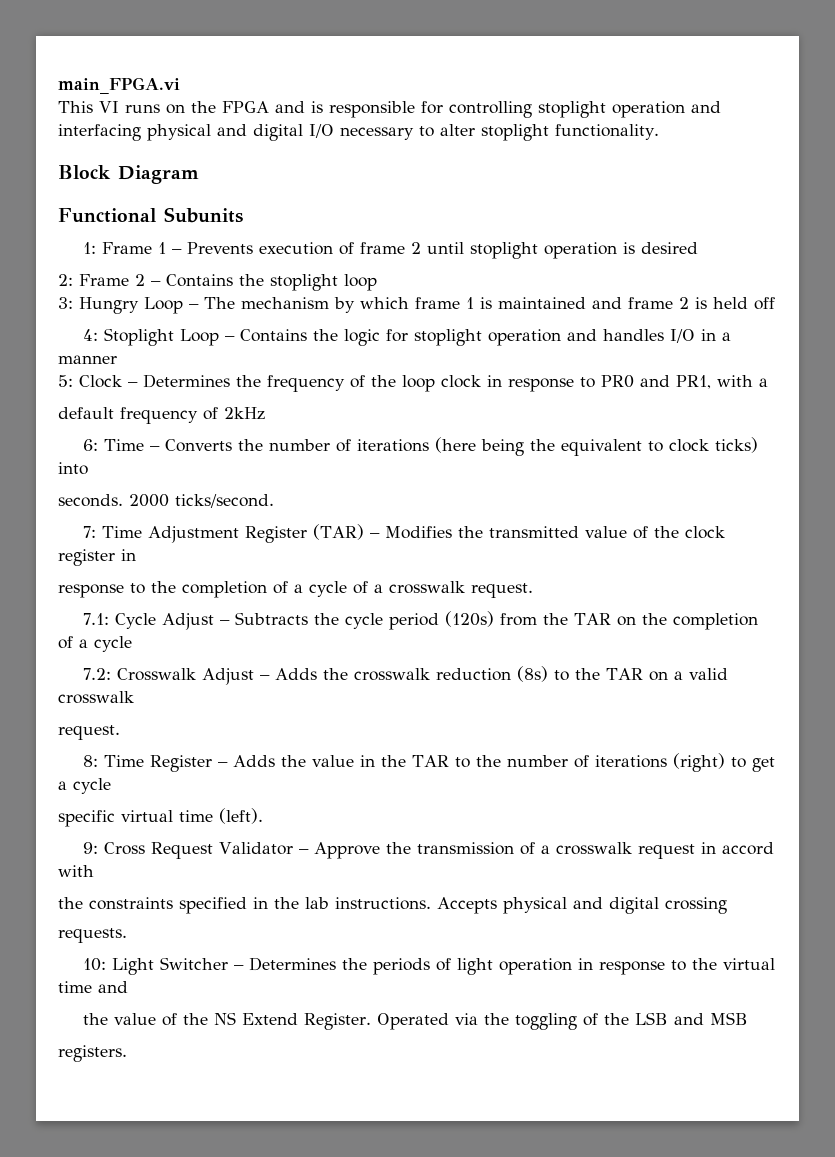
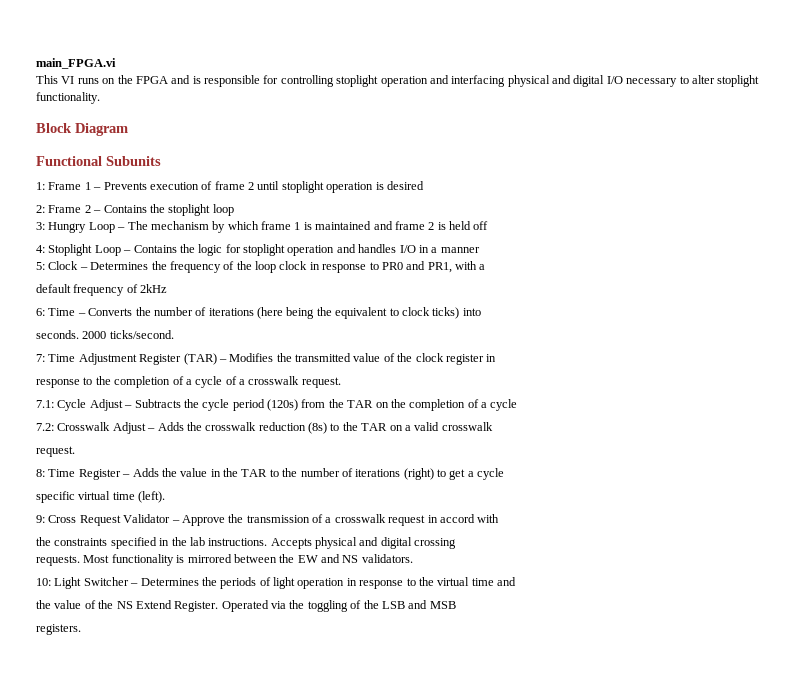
+ Most functionality is mirrored between the EW and NS validators.

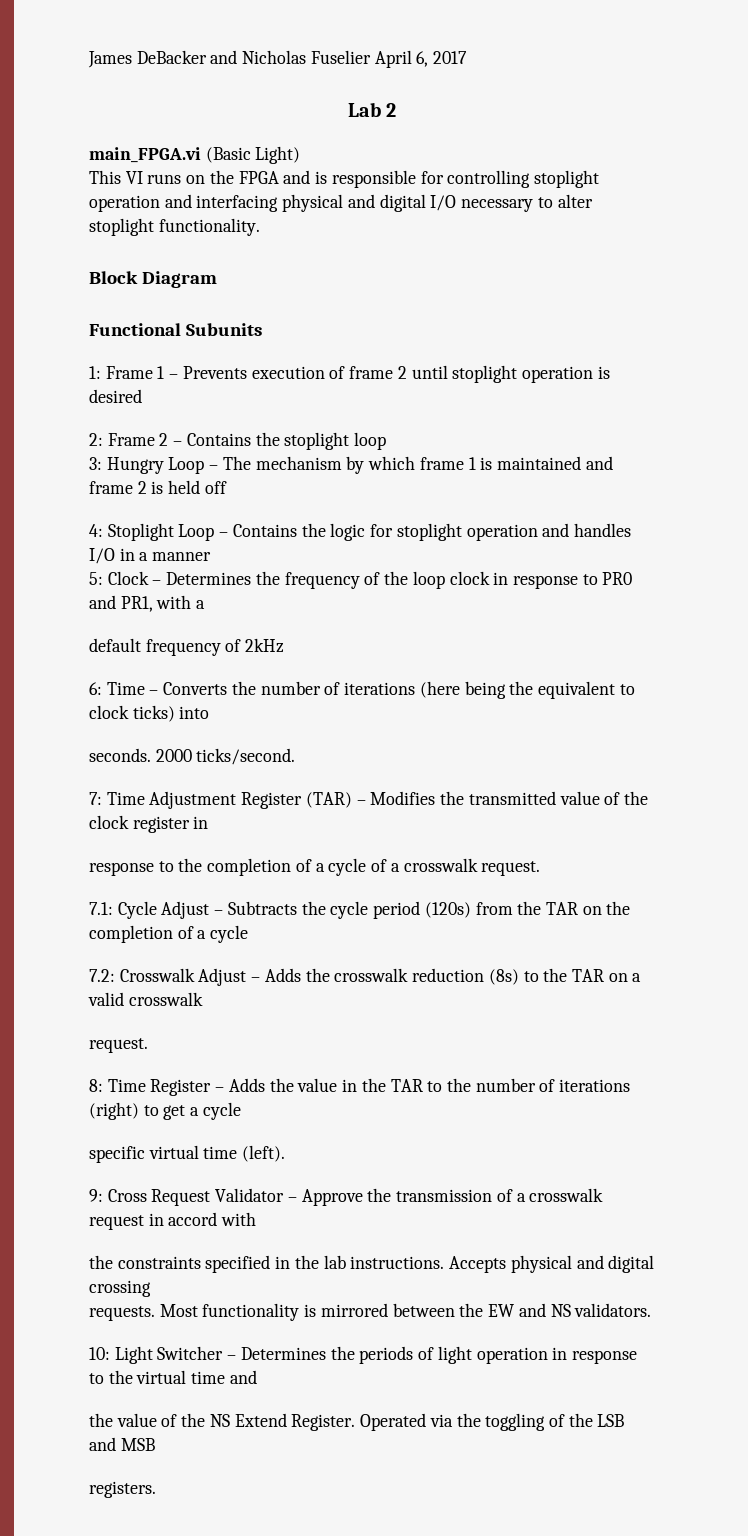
+ James DeBacker and Nicholas Fuselier April 6, 2017
+ Lab 2
- main_FPGA.vi
+ main_FPGA.vi (Basic Light)

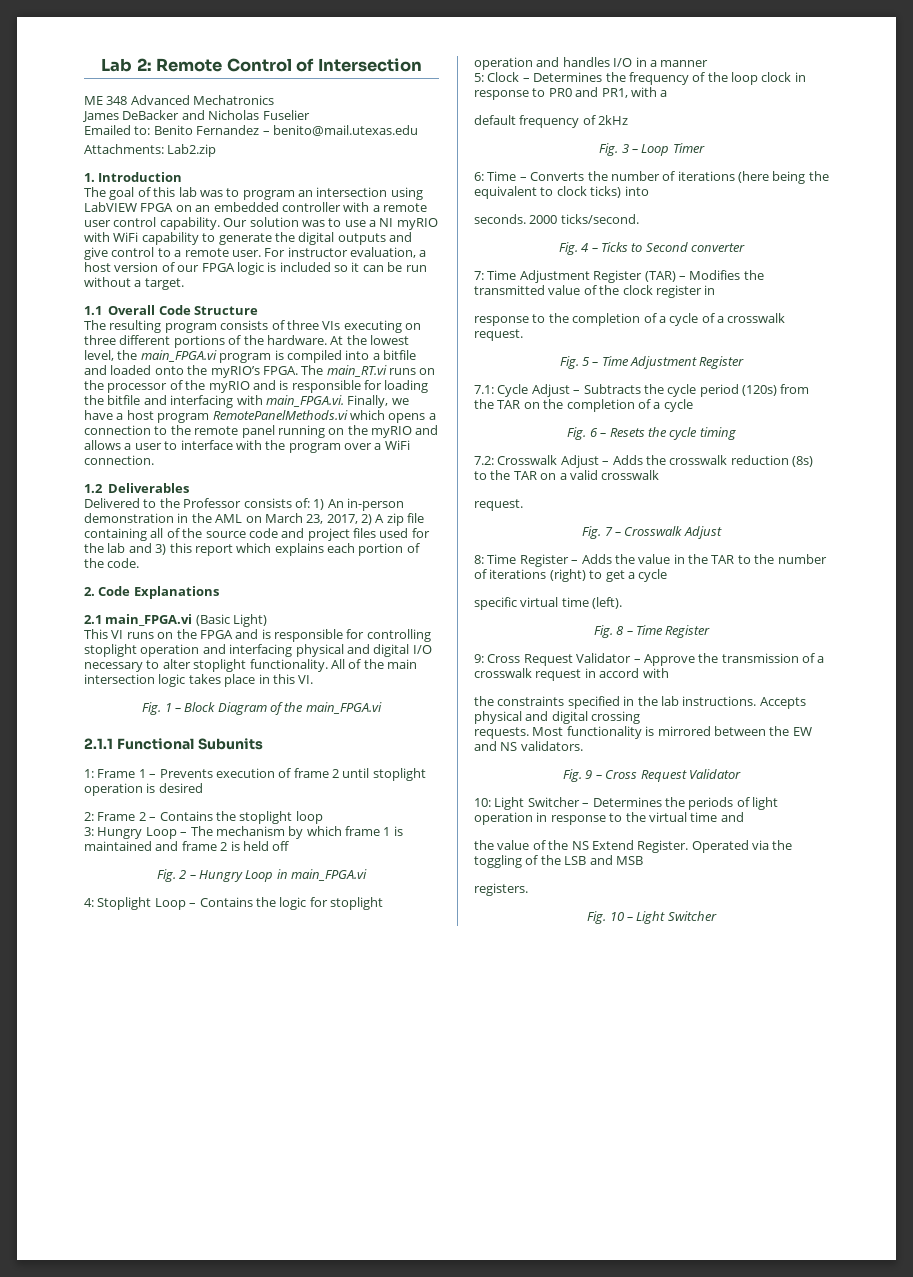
+ Lab 2: Remote Control of Intersection
+ ME 348 Advanced Mechatronics
- James DeBacker and Nicholas Fuselier April 6, 2017
- Lab 2
- main_FPGA.vi (Basic Light)
+ James DeBacker and Nicholas Fuselier
+ Emailed to: Benito Fernandez – benito@mail.utexas.edu
+ Attachments: Lab2.zip
+ 1. Introduction
+ The goal of this lab was to program an intersection using LabVIEW FPGA on an embedded controller with a remote user control capability. Our solution was to use a NI myRIO with WiFi capability to generate the digital outputs and give control to a remote user. For instructor evaluation, a host version of our FPGA logic is included so it can be run without a target.
+ 1.1 Overall Code Structure
+ The resulting program consists of three VIs executing on three different portions of the hardware. At the lowest level, the main_FPGA.vi program is compiled into a bitfile and loaded onto the myRIO’s FPGA. The main_RT.vi runs on the processor of the myRIO and is responsible for loading the bitfile and interfacing with main_FPGA.vi. Finally, we have a host program RemotePanelMethods.vi which opens a connection to the remote panel running on the myRIO and allows a user to interface with the program over a WiFi connection.
+ 1.2 Deliverables
+ Delivered to the Professor consists of: 1) An in-person demonstration in the AML on March 23, 2017, 2) A zip file containing all of the source code and project files used for the lab and 3) this report which explains each portion of the code.
+ 2. Code Explanations
+ 2.1 main_FPGA.vi (Basic Light)
- This VI runs on the FPGA and is responsible for controlling stoplight operation and interfacing physical and digital I/O necessary to alter stoplight functionality.
- Block Diagram
- Functional Subunits
+ This VI runs on the FPGA and is responsible for controlling stoplight operation and interfacing physical and digital I/O necessary to alter stoplight functionality. All of the main intersection logic takes place in this VI.
+ Fig. 1 – Block Diagram of the main_FPGA.vi
+ 2.1.1 Functional Subunits
+ Fig. 2 – Hungry Loop in main_FPGA.vi
+ Fig. 3 – Loop Timer
+ Fig. 4 – Ticks to Second converter
+ Fig. 5 – Time Adjustment Register
+ Fig. 6 – Resets the cycle timing
+ Fig. 7 – Crosswalk Adjust
+ Fig. 8 – Time Register
+ Fig. 9 – Cross Request Validator
+ Fig. 10 – Light Switcher

